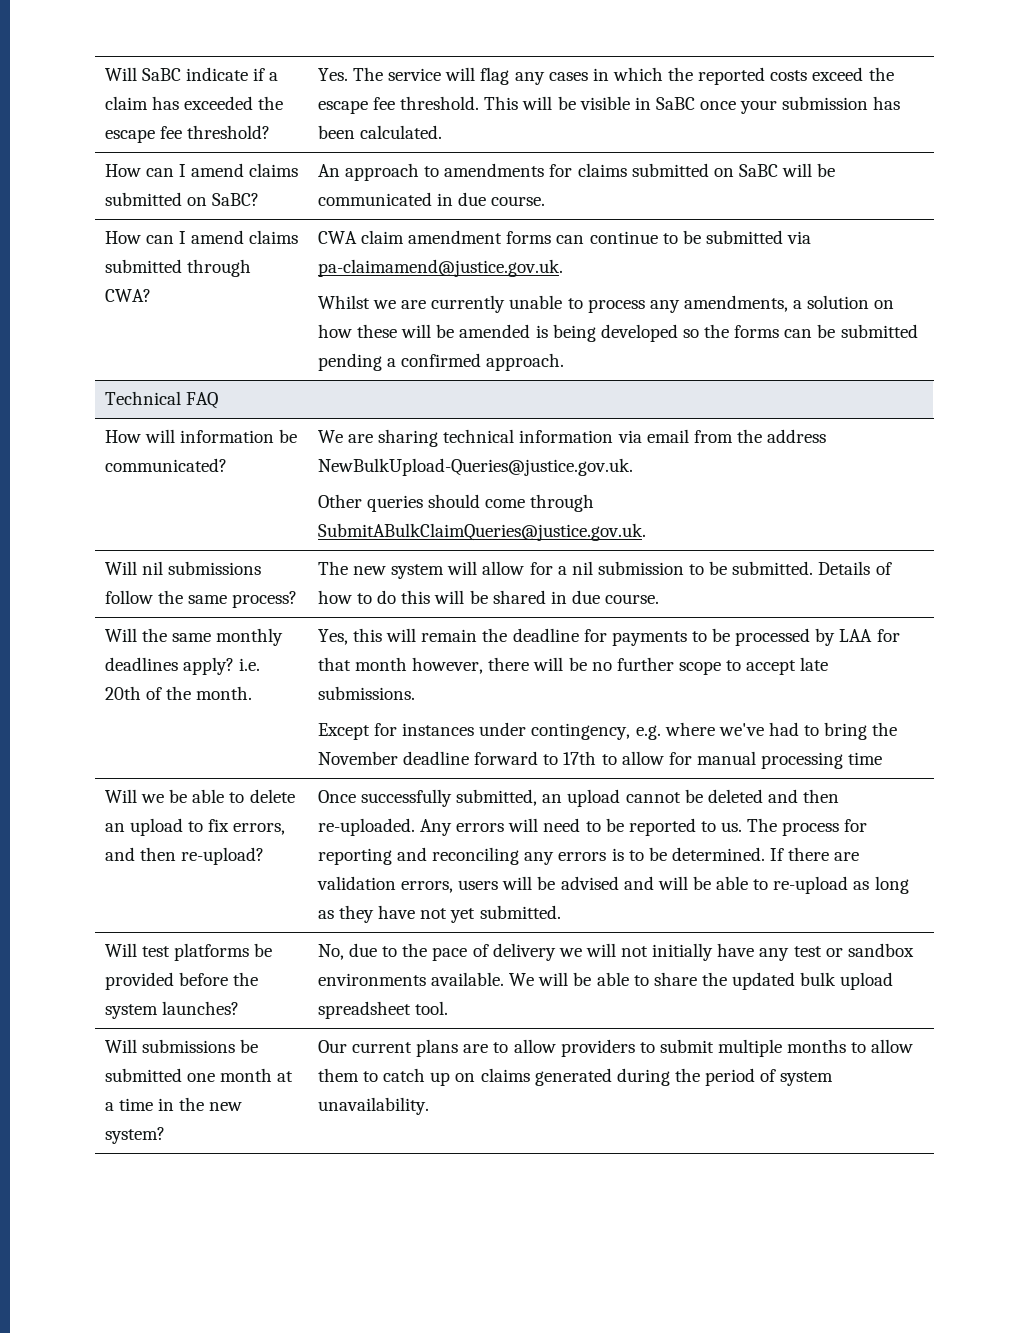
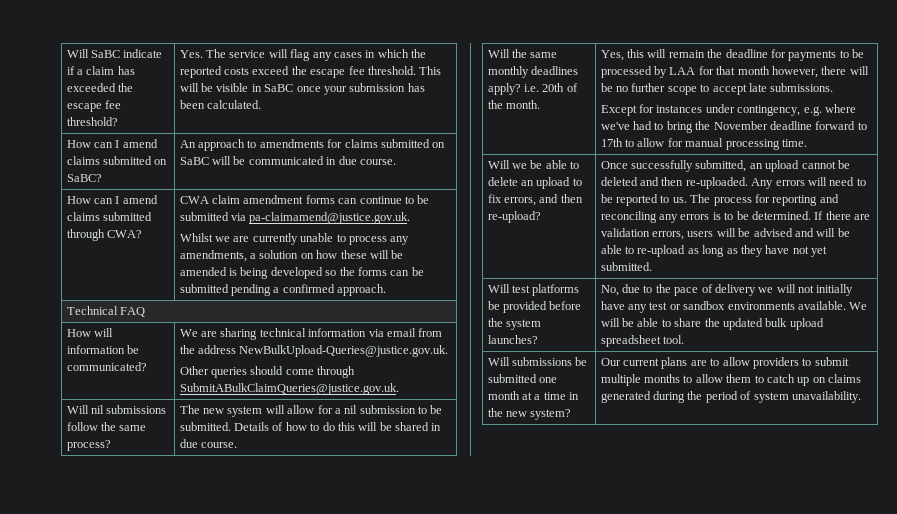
- Except for instances under contingency, e.g. where we've had to bring the November deadline forward to 17th to allow for manual processing time
+ Except for instances under contingency, e.g. where we've had to bring the November deadline forward to 17th to allow for manual processing time.

